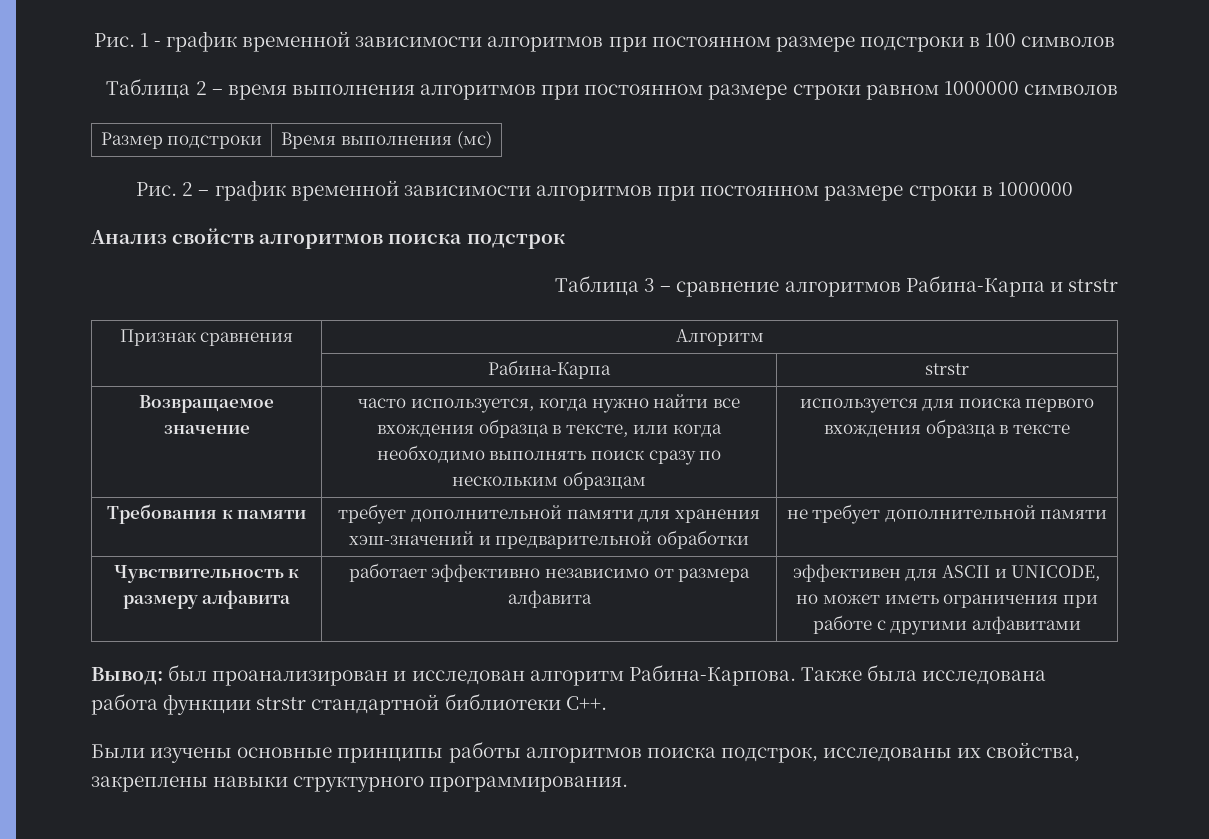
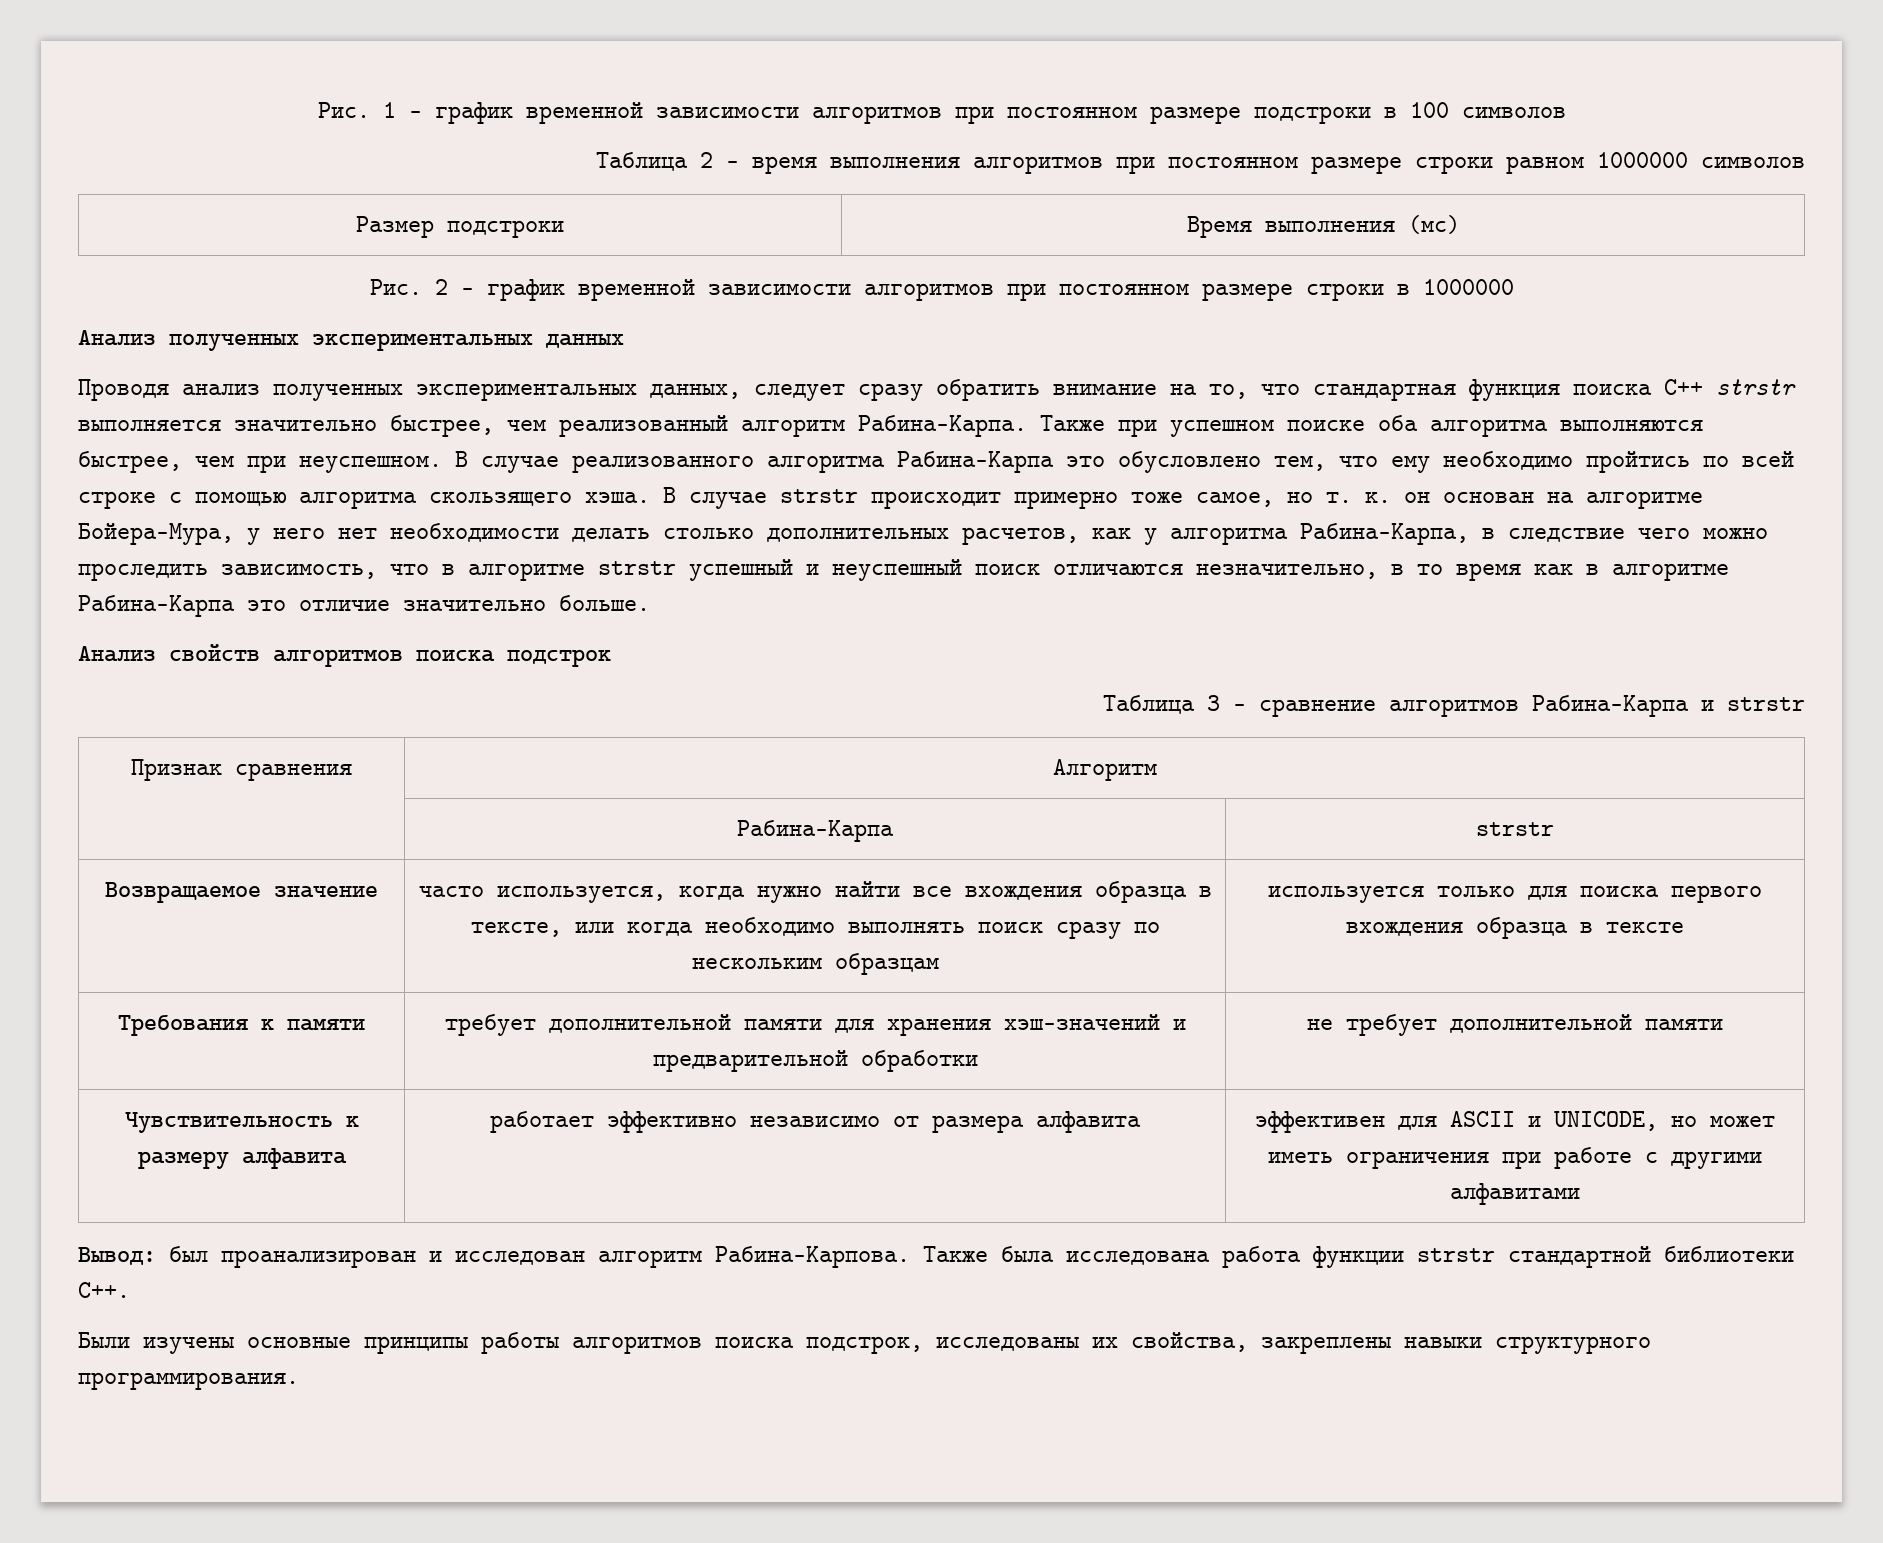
+ Анализ полученных экспериментальных данных
+ Проводя анализ полученных экспериментальных данных, следует сразу обратить внимание на то, что стандартная функция поиска С++ strstr выполняется значительно быстрее, чем реализованный алгоритм Рабина-Карпа. Также при успешном поиске оба алгоритма выполняются быстрее, чем при неуспешном. В случае реализованного алгоритма Рабина-Карпа это обусловлено тем, что ему необходимо пройтись по всей строке с помощью алгоритма скользящего хэша. В случае strstr происходит примерно тоже самое, но т. к. он основан на алгоритме Бойера-Мура, у него нет необходимости делать столько дополнительных расчетов, как у алгоритма Рабина-Карпа, в следствие чего можно проследить зависимость, что в алгоритме strstr успешный и неуспешный поиск отличаются незначительно, в то время как в алгоритме Рабина-Карпа это отличие значительно больше.
- Возвращаемое значение | часто используется, когда нужно найти все вхождения образца в тексте, или когда необходимо выполнять поиск сразу по нескольким образцам | используется для поиска первого вхождения образца в тексте
+ Возвращаемое значение | часто используется, когда нужно найти все вхождения образца в тексте, или когда необходимо выполнять поиск сразу по нескольким образцам | используется только для поиска первого вхождения образца в тексте

